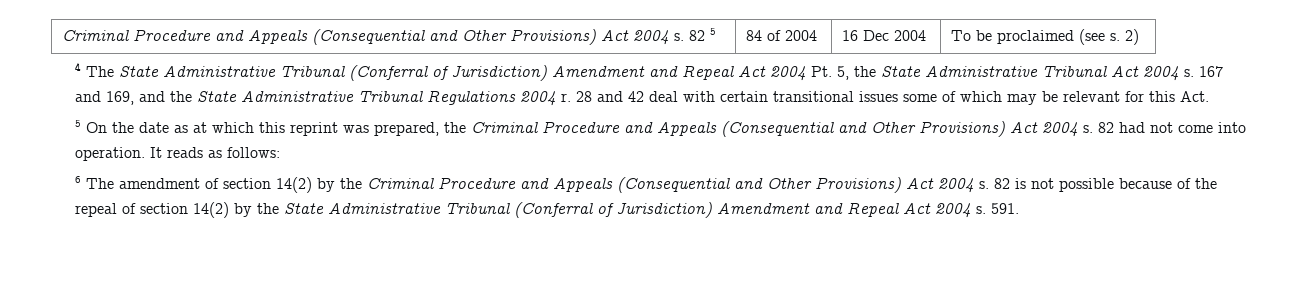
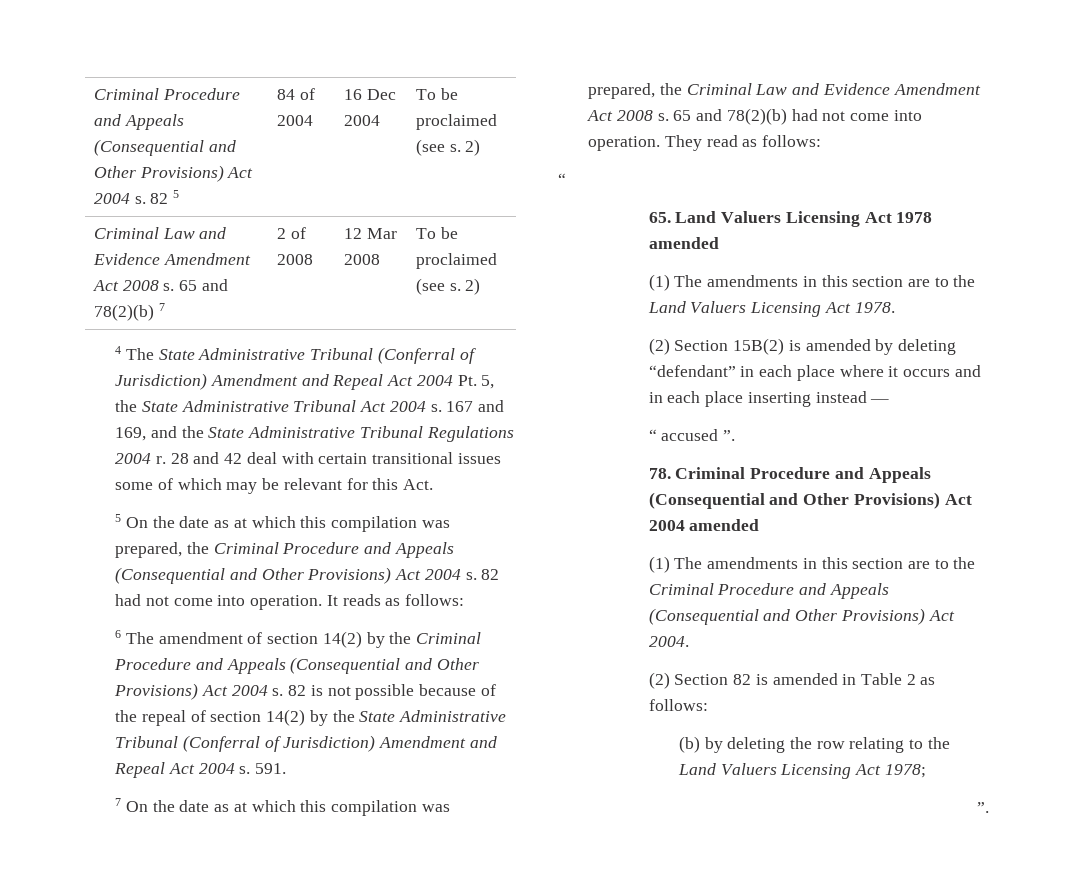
+ Criminal Law and Evidence Amendment Act 2008 s. 65 and 78(2)(b) 7 | 2 of 2008 | 12 Mar 2008 | To be proclaimed (see s. 2)
- 5 On the date as at which this reprint was prepared, the Criminal Procedure and Appeals (Consequential and Other Provisions) Act 2004 s.
+ 5 On the date as at which this compilation was prepared, the Criminal Procedure and Appeals (Consequential and Other Provisions) Act 2004 s.
+ 7 On the date as at which this compilation was prepared, the Criminal Law and Evidence Amendment Act 2008 s. 65 and 78(2)(b) had not come into operation. They read as follows:
+ “
+ 65. Land Valuers Licensing Act 1978 amended
+ (1) The amendments in this section are to the Land Valuers Licensing Act 1978.
+ (2) Section 15B(2) is amended by deleting “defendant” in each place where it occurs and in each place inserting instead —
+ “ accused ”.
+ 78. Criminal Procedure and Appeals (Consequential and Other Provisions) Act 2004 amended
+ (1) The amendments in this section are to the Criminal Procedure and Appeals (Consequential and Other Provisions) Act 2004.
+ (2) Section 82 is amended in Table 2 as follows:
+ (b) by deleting the row relating to the Land Valuers Licensing Act 1978;
+ ”.

